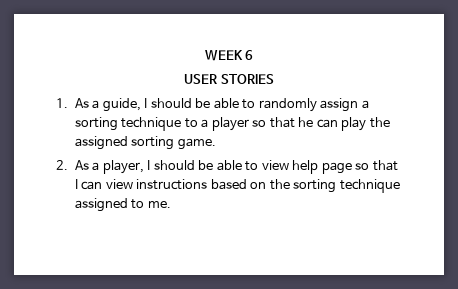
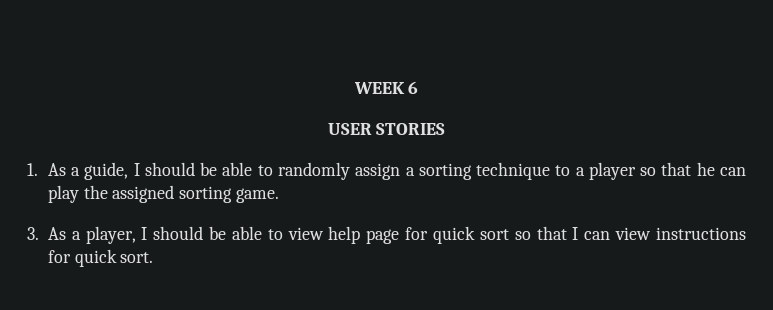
- 2. As a player, I should be able to view help page so that I can view instructions based on the sorting technique assigned to me.
+ 3. As a player, I should be able to view help page for quick sort so that I can view instructions for quick sort.

